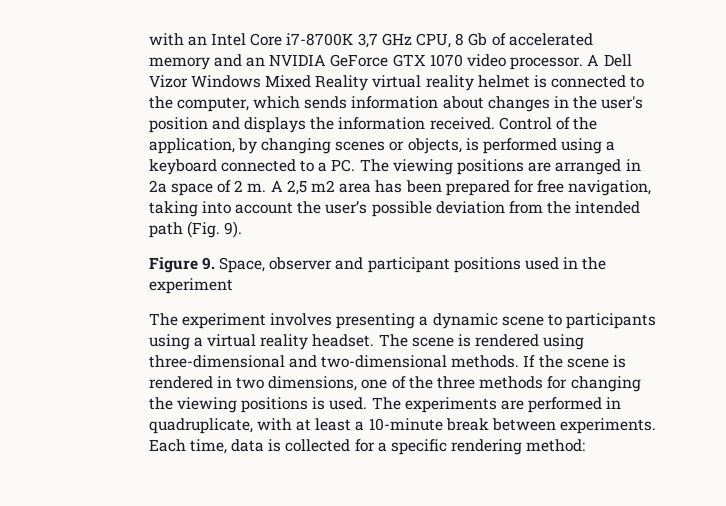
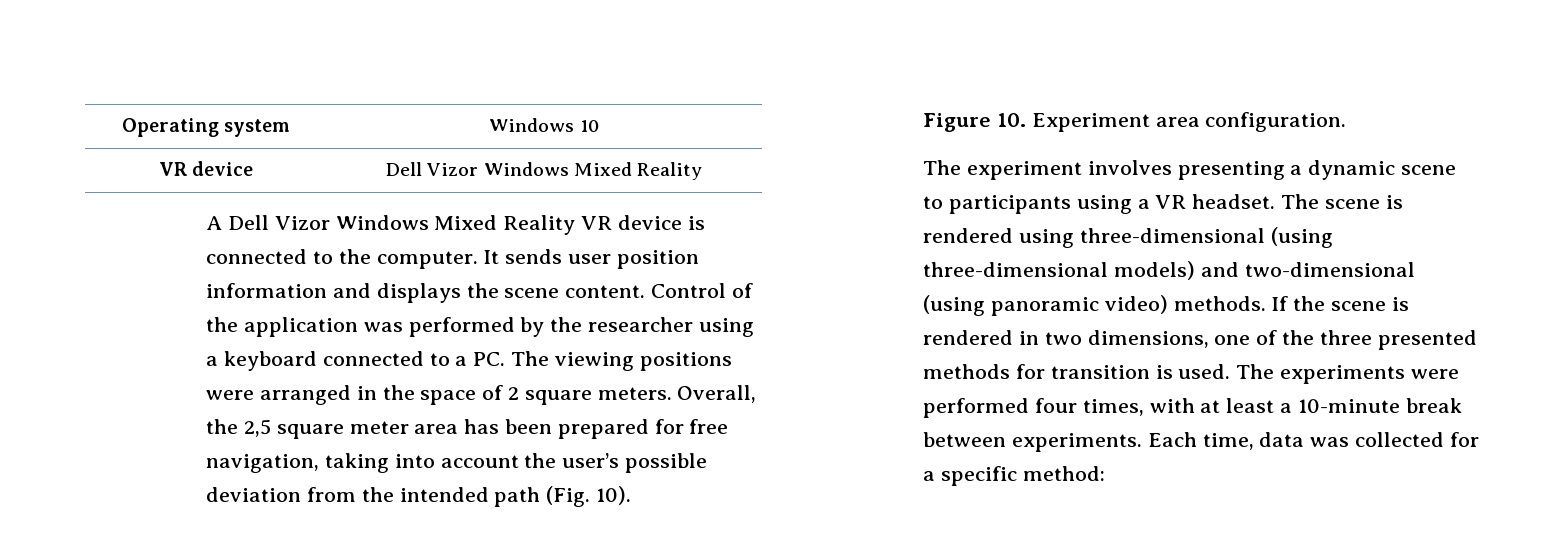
- with an Intel Core i7-8700K 3,7 GHz CPU, 8 Gb of accelerated memory and an NVIDIA GeForce GTX 1070 video processor. A Dell Vizor Windows Mixed Reality virtual reality helmet is connected to the computer, which sends information about changes in the user's position and displays the information received.
+ Operating system | Windows 10
+ VR device | Dell Vizor Windows Mixed Reality
+ A Dell Vizor Windows Mixed Reality VR device is connected to the computer. It sends user position information and displays the scene content.
- Control of the application, by changing scenes or objects, is performed using a keyboard connected to a PC. The viewing positions are arranged in 2a space of 2 m. A 2,5 m2 area has been prepared for free navigation, taking into account the user’s possible deviation from the intended path (Fig. 9).
+ Control of the application was performed by the researcher using a keyboard connected to a PC. The viewing positions were arranged in the space of 2 square meters. Overall, the 2,5 square meter area has been prepared for free navigation, taking into account the user’s possible deviation from the intended path (Fig. 10).
- Figure 9. Space, observer and participant positions used in the experiment
+ Figure 10. Experiment area configuration.
- The experiment involves presenting a dynamic scene to participants using a virtual reality headset.
+ The experiment involves presenting a dynamic scene to participants using a VR headset.
- The scene is rendered using three-dimensional and two-dimensional methods.
+ The scene is rendered using three-dimensional (using three-dimensional models) and two-dimensional (using panoramic video) methods.
- If the scene is rendered in two dimensions, one of the three methods for changing the viewing positions is used. The experiments are performed in quadruplicate, with at least a 10-minute break between experiments.
+ If the scene is rendered in two dimensions, one of the three presented methods for transition is used. The experiments were performed four times, with at least a 10-minute break between experiments.
- Each time, data is collected for a specific rendering method:
+ Each time, data was collected for a specific method:

